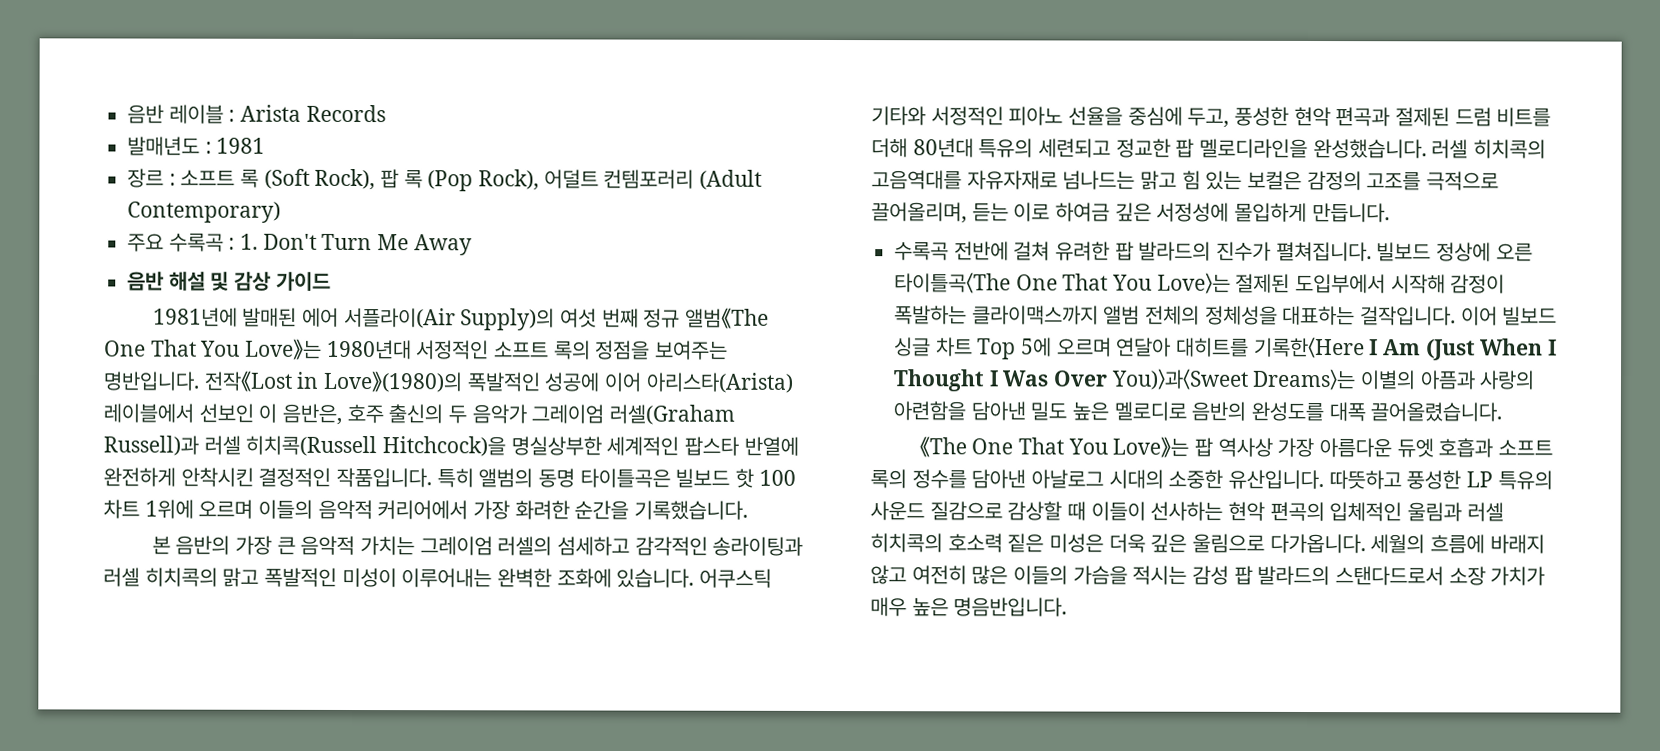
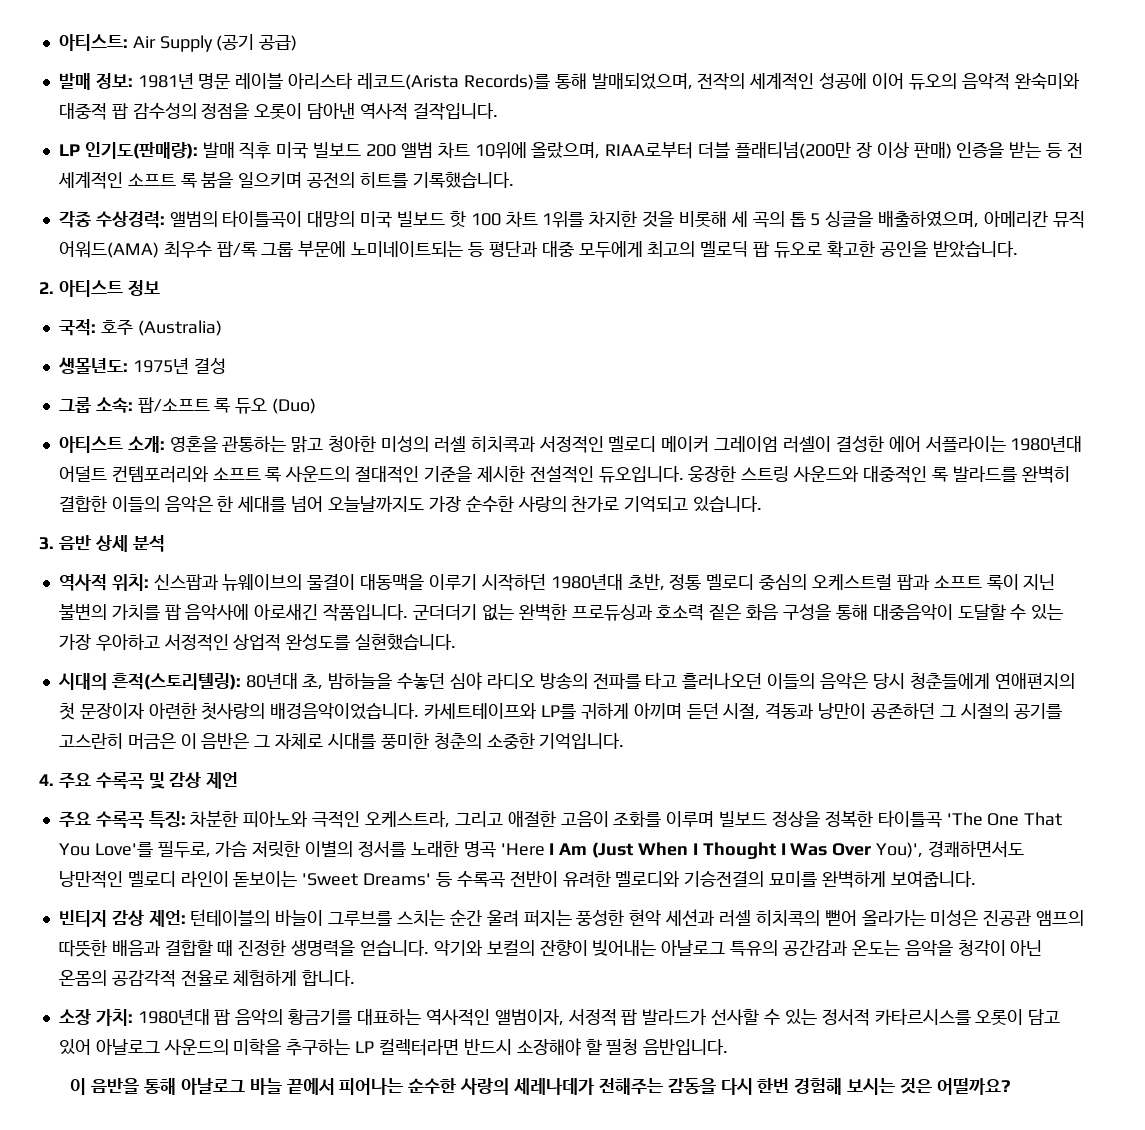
- 음반 레이블 : Arista Records
- 발매년도 : 1981
- 장르 : 소프트 록 (Soft Rock), 팝 록 (Pop Rock), 어덜트 컨템포러리 (Adult Contemporary)
- 주요 수록곡 : 1. Don't Turn Me Away
- 음반 해설 및 감상 가이드
- 1981년에 발매된 에어 서플라이(Air Supply)의 여섯 번째 정규 앨범《The One That You Love》는 1980년대 서정적인 소프트 록의 정점을 보여주는 명반입니다. 전작《Lost in Love》(1980)의 폭발적인 성공에 이어 아리스타(Arista) 레이블에서 선보인 이 음반은, 호주 출신의 두 음악가 그레이엄 러셀(Graham Russell)과 러셀 히치콕(Russell Hitchcock)을 명실상부한 세계적인 팝스타 반열에 완전하게 안착시킨 결정적인 작품입니다. 특히 앨범의 동명 타이틀곡은 빌보드 핫 100 차트 1위에 오르며 이들의 음악적 커리어에서 가장 화려한 순간을 기록했습니다.
- 본 음반의 가장 큰 음악적 가치는 그레이엄 러셀의 섬세하고 감각적인 송라이팅과 러셀 히치콕의 맑고 폭발적인 미성이 이루어내는 완벽한 조화에 있습니다. 어쿠스틱 기타와 서정적인 피아노 선율을 중심에 두고, 풍성한 현악 편곡과 절제된 드럼 비트를 더해 80년대 특유의 세련되고 정교한 팝 멜로디라인을 완성했습니다. 러셀 히치콕의 고음역대를 자유자재로 넘나드는 맑고 힘 있는 보컬은 감정의 고조를 극적으로 끌어올리며, 듣는 이로 하여금 깊은 서정성에 몰입하게 만듭니다.
- 수록곡 전반에 걸쳐 유려한 팝 발라드의 진수가 펼쳐집니다. 빌보드 정상에 오른 타이틀곡〈The One That You Love〉는 절제된 도입부에서 시작해 감정이 폭발하는 클라이맥스까지 앨범 전체의 정체성을 대표하는 걸작입니다. 이어 빌보드 싱글 차트 Top 5에 오르며 연달아 대히트를 기록한〈Here I Am (Just When I Thought I Was Over You)〉과〈Sweet Dreams〉는 이별의 아픔과 사랑의 아련함을 담아낸 밀도 높은 멜로디로 음반의 완성도를 대폭 끌어올렸습니다.
- 《The One That You Love》는 팝 역사상 가장 아름다운 듀엣 호흡과 소프트 록의 정수를 담아낸 아날로그 시대의 소중한 유산입니다. 따뜻하고 풍성한 LP 특유의 사운드 질감으로 감상할 때 이들이 선사하는 현악 편곡의 입체적인 울림과 러셀 히치콕의 호소력 짙은 미성은 더욱 깊은 울림으로 다가옵니다. 세월의 흐름에 바래지 않고 여전히 많은 이들의 가슴을 적시는 감성 팝 발라드의 스탠다드로서 소장 가치가 매우 높은 명음반입니다.
+ 아티스트: Air Supply (공기 공급)
+ 발매 정보: 1981년 명문 레이블 아리스타 레코드(Arista Records)를 통해 발매되었으며, 전작의 세계적인 성공에 이어 듀오의 음악적 완숙미와 대중적 팝 감수성의 정점을 오롯이 담아낸 역사적 걸작입니다.
+ LP 인기도(판매량): 발매 직후 미국 빌보드 200 앨범 차트 10위에 올랐으며, RIAA로부터 더블 플래티넘(200만 장 이상 판매) 인증을 받는 등 전 세계적인 소프트 록 붐을 일으키며 공전의 히트를 기록했습니다.
+ 각종 수상경력: 앨범의 타이틀곡이 대망의 미국 빌보드 핫 100 차트 1위를 차지한 것을 비롯해 세 곡의 톱 5 싱글을 배출하였으며, 아메리칸 뮤직 어워드(AMA) 최우수 팝/록 그룹 부문에 노미네이트되는 등 평단과 대중 모두에게 최고의 멜로딕 팝 듀오로 확고한 공인을 받았습니다.
+ 2. 아티스트 정보
+ 국적: 호주 (Australia)
+ 생몰년도: 1975년 결성
+ 그룹 소속: 팝/소프트 록 듀오 (Duo)
+ 아티스트 소개: 영혼을 관통하는 맑고 청아한 미성의 러셀 히치콕과 서정적인 멜로디 메이커 그레이엄 러셀이 결성한 에어 서플라이는 1980년대 어덜트 컨템포러리와 소프트 록 사운드의 절대적인 기준을 제시한 전설적인 듀오입니다. 웅장한 스트링 사운드와 대중적인 록 발라드를 완벽히 결합한 이들의 음악은 한 세대를 넘어 오늘날까지도 가장 순수한 사랑의 찬가로 기억되고 있습니다.
+ 3. 음반 상세 분석
+ 역사적 위치: 신스팝과 뉴웨이브의 물결이 대동맥을 이루기 시작하던 1980년대 초반, 정통 멜로디 중심의 오케스트럴 팝과 소프트 록이 지닌 불변의 가치를 팝 음악사에 아로새긴 작품입니다. 군더더기 없는 완벽한 프로듀싱과 호소력 짙은 화음 구성을 통해 대중음악이 도달할 수 있는 가장 우아하고 서정적인 상업적 완성도를 실현했습니다.
+ 시대의 흔적(스토리텔링): 80년대 초, 밤하늘을 수놓던 심야 라디오 방송의 전파를 타고 흘러나오던 이들의 음악은 당시 청춘들에게 연애편지의 첫 문장이자 아련한 첫사랑의 배경음악이었습니다. 카세트테이프와 LP를 귀하게 아끼며 듣던 시절, 격동과 낭만이 공존하던 그 시절의 공기를 고스란히 머금은 이 음반은 그 자체로 시대를 풍미한 청춘의 소중한 기억입니다.
+ 4. 주요 수록곡 및 감상 제언
+ 주요 수록곡 특징: 차분한 피아노와 극적인 오케스트라, 그리고 애절한 고음이 조화를 이루며 빌보드 정상을 정복한 타이틀곡 'The One That You Love'를 필두로, 가슴 저릿한 이별의 정서를 노래한 명곡 'Here I Am (Just When I Thought I Was Over You)', 경쾌하면서도 낭만적인 멜로디 라인이 돋보이는 'Sweet Dreams' 등 수록곡 전반이 유려한 멜로디와 기승전결의 묘미를 완벽하게 보여줍니다.
+ 빈티지 감상 제언: 턴테이블의 바늘이 그루브를 스치는 순간 울려 퍼지는 풍성한 현악 세션과 러셀 히치콕의 뻗어 올라가는 미성은 진공관 앰프의 따뜻한 배음과 결합할 때 진정한 생명력을 얻습니다. 악기와 보컬의 잔향이 빚어내는 아날로그 특유의 공간감과 온도는 음악을 청각이 아닌 온몸의 공감각적 전율로 체험하게 합니다.
+ 소장 가치: 1980년대 팝 음악의 황금기를 대표하는 역사적인 앨범이자, 서정적 팝 발라드가 선사할 수 있는 정서적 카타르시스를 오롯이 담고 있어 아날로그 사운드의 미학을 추구하는 LP 컬렉터라면 반드시 소장해야 할 필청 음반입니다.
+ 이 음반을 통해 아날로그 바늘 끝에서 피어나는 순수한 사랑의 세레나데가 전해주는 감동을 다시 한번 경험해 보시는 것은 어떨까요?

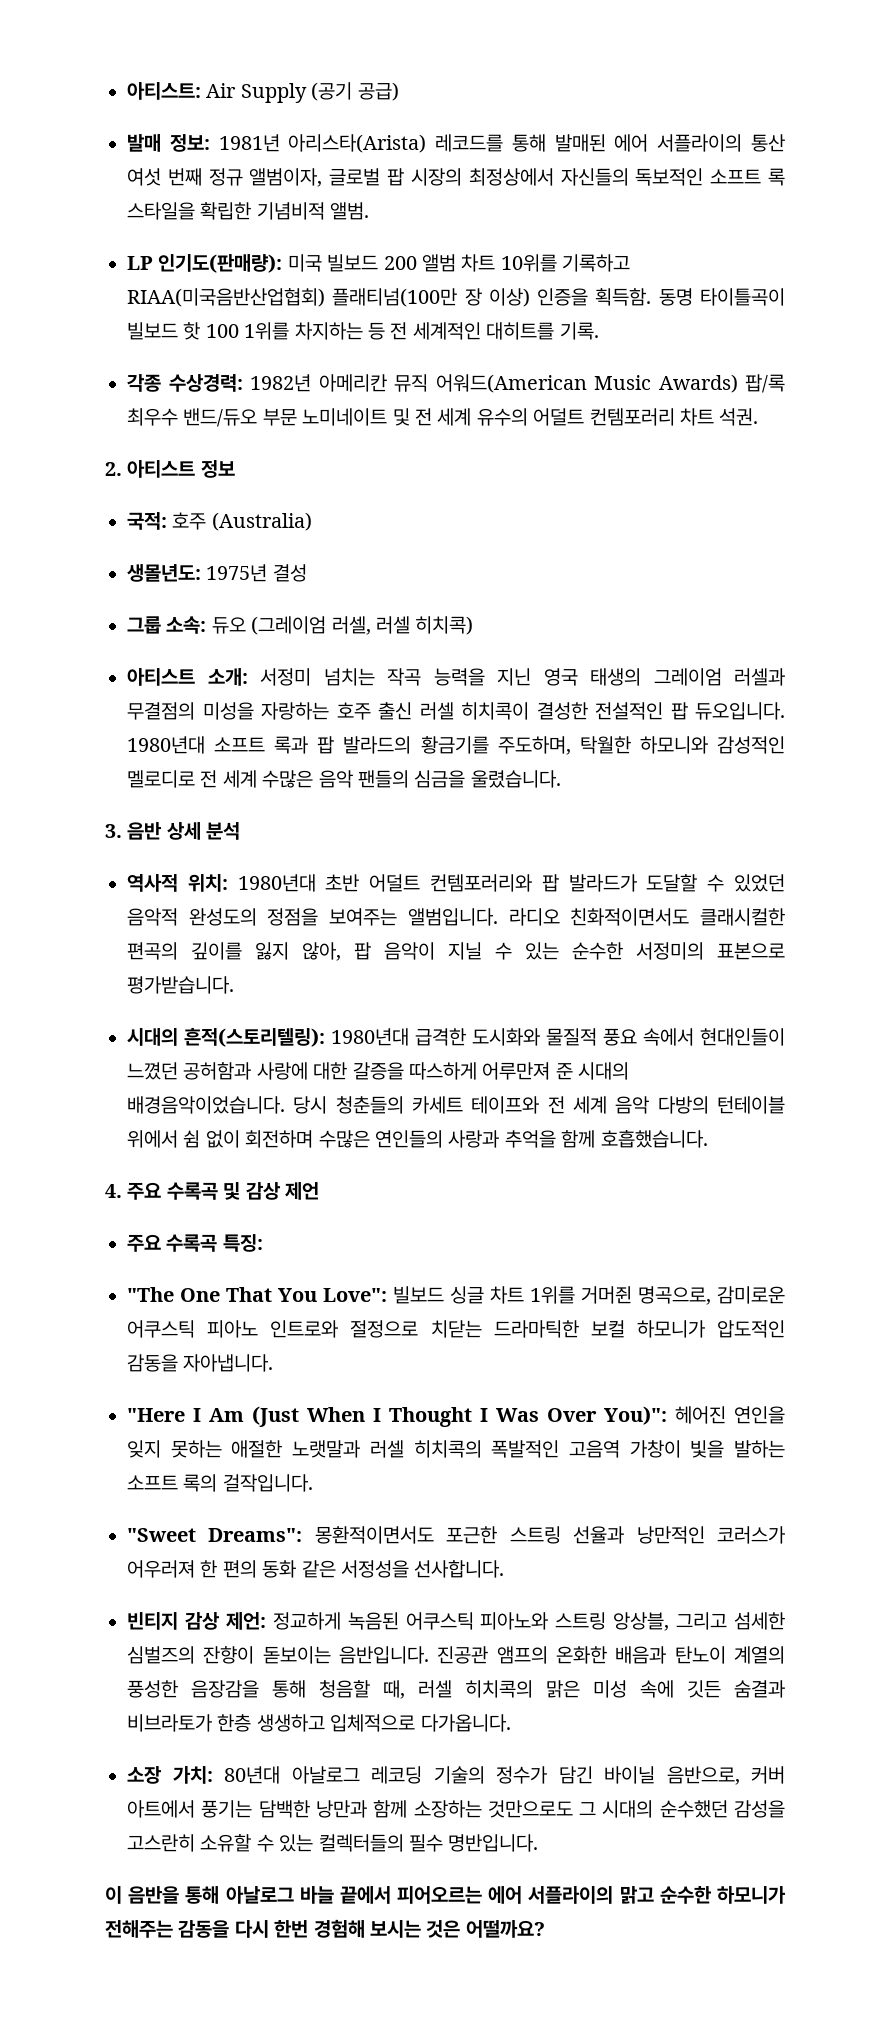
- 발매 정보: 1981년 명문 레이블 아리스타 레코드(Arista Records)를 통해 발매되었으며, 전작의 세계적인 성공에 이어 듀오의 음악적 완숙미와 대중적 팝 감수성의 정점을 오롯이 담아낸 역사적 걸작입니다.
+ 발매 정보: 1981년 아리스타(Arista) 레코드를 통해 발매된 에어 서플라이의 통산 여섯 번째 정규 앨범이자, 글로벌 팝 시장의 최정상에서 자신들의 독보적인 소프트 록 스타일을 확립한 기념비적 앨범.
- LP 인기도(판매량): 발매 직후 미국 빌보드 200 앨범 차트 10위에 올랐으며, RIAA로부터 더블 플래티넘(200만 장 이상 판매) 인증을 받는 등 전 세계적인 소프트 록 붐을 일으키며 공전의 히트를 기록했습니다.
- 각종 수상경력: 앨범의 타이틀곡이 대망의 미국 빌보드 핫 100 차트 1위를 차지한 것을 비롯해 세 곡의 톱 5 싱글을 배출하였으며, 아메리칸 뮤직 어워드(AMA) 최우수 팝/록 그룹 부문에 노미네이트되는 등 평단과 대중 모두에게 최고의 멜로딕 팝 듀오로 확고한 공인을 받았습니다.
+ LP 인기도(판매량): 미국 빌보드 200 앨범 차트 10위를 기록하고 RIAA(미국음반산업협회) 플래티넘(100만 장 이상) 인증을 획득함. 동명 타이틀곡이 빌보드 핫 100 1위를 차지하는 등 전 세계적인 대히트를 기록.
+ 각종 수상경력: 1982년 아메리칸 뮤직 어워드(American Music Awards) 팝/록 최우수 밴드/듀오 부문 노미네이트 및 전 세계 유수의 어덜트 컨템포러리 차트 석권.
- 그룹 소속: 팝/소프트 록 듀오 (Duo)
- 아티스트 소개: 영혼을 관통하는 맑고 청아한 미성의 러셀 히치콕과 서정적인 멜로디 메이커 그레이엄 러셀이 결성한 에어 서플라이는 1980년대 어덜트 컨템포러리와 소프트 록 사운드의 절대적인 기준을 제시한 전설적인 듀오입니다. 웅장한 스트링 사운드와 대중적인 록 발라드를 완벽히 결합한 이들의 음악은 한 세대를 넘어 오늘날까지도 가장 순수한 사랑의 찬가로 기억되고 있습니다.
+ 그룹 소속: 듀오 (그레이엄 러셀, 러셀 히치콕)
+ 아티스트 소개: 서정미 넘치는 작곡 능력을 지닌 영국 태생의 그레이엄 러셀과 무결점의 미성을 자랑하는 호주 출신 러셀 히치콕이 결성한 전설적인 팝 듀오입니다. 1980년대 소프트 록과 팝 발라드의 황금기를 주도하며, 탁월한 하모니와 감성적인 멜로디로 전 세계 수많은 음악 팬들의 심금을 울렸습니다.
- 역사적 위치: 신스팝과 뉴웨이브의 물결이 대동맥을 이루기 시작하던 1980년대 초반, 정통 멜로디 중심의 오케스트럴 팝과 소프트 록이 지닌 불변의 가치를 팝 음악사에 아로새긴 작품입니다. 군더더기 없는 완벽한 프로듀싱과 호소력 짙은 화음 구성을 통해 대중음악이 도달할 수 있는 가장 우아하고 서정적인 상업적 완성도를 실현했습니다.
- 시대의 흔적(스토리텔링): 80년대 초, 밤하늘을 수놓던 심야 라디오 방송의 전파를 타고 흘러나오던 이들의 음악은 당시 청춘들에게 연애편지의 첫 문장이자 아련한 첫사랑의 배경음악이었습니다. 카세트테이프와 LP를 귀하게 아끼며 듣던 시절, 격동과 낭만이 공존하던 그 시절의 공기를 고스란히 머금은 이 음반은 그 자체로 시대를 풍미한 청춘의 소중한 기억입니다.
+ 역사적 위치: 1980년대 초반 어덜트 컨템포러리와 팝 발라드가 도달할 수 있었던 음악적 완성도의 정점을 보여주는 앨범입니다. 라디오 친화적이면서도 클래시컬한 편곡의 깊이를 잃지 않아, 팝 음악이 지닐 수 있는 순수한 서정미의 표본으로 평가받습니다.
+ 시대의 흔적(스토리텔링): 1980년대 급격한 도시화와 물질적 풍요 속에서 현대인들이 느꼈던 공허함과 사랑에 대한 갈증을 따스하게 어루만져 준 시대의 배경음악이었습니다. 당시 청춘들의 카세트 테이프와 전 세계 음악 다방의 턴테이블 위에서 쉼 없이 회전하며 수많은 연인들의 사랑과 추억을 함께 호흡했습니다.
- 주요 수록곡 특징: 차분한 피아노와 극적인 오케스트라, 그리고 애절한 고음이 조화를 이루며 빌보드 정상을 정복한 타이틀곡 'The One That You Love'를 필두로, 가슴 저릿한 이별의 정서를 노래한 명곡 'Here I Am (Just When I Thought I Was Over You)', 경쾌하면서도 낭만적인 멜로디 라인이 돋보이는 'Sweet Dreams' 등 수록곡 전반이 유려한 멜로디와 기승전결의 묘미를 완벽하게 보여줍니다.
- 빈티지 감상 제언: 턴테이블의 바늘이 그루브를 스치는 순간 울려 퍼지는 풍성한 현악 세션과 러셀 히치콕의 뻗어 올라가는 미성은 진공관 앰프의 따뜻한 배음과 결합할 때 진정한 생명력을 얻습니다. 악기와 보컬의 잔향이 빚어내는 아날로그 특유의 공간감과 온도는 음악을 청각이 아닌 온몸의 공감각적 전율로 체험하게 합니다.
- 소장 가치: 1980년대 팝 음악의 황금기를 대표하는 역사적인 앨범이자, 서정적 팝 발라드가 선사할 수 있는 정서적 카타르시스를 오롯이 담고 있어 아날로그 사운드의 미학을 추구하는 LP 컬렉터라면 반드시 소장해야 할 필청 음반입니다.
+ 주요 수록곡 특징:
+ "The One That You Love": 빌보드 싱글 차트 1위를 거머쥔 명곡으로, 감미로운 어쿠스틱 피아노 인트로와 절정으로 치닫는 드라마틱한 보컬 하모니가 압도적인 감동을 자아냅니다.
+ "Here I Am (Just When I Thought I Was Over You)": 헤어진 연인을 잊지 못하는 애절한 노랫말과 러셀 히치콕의 폭발적인 고음역 가창이 빛을 발하는 소프트 록의 걸작입니다.
+ "Sweet Dreams": 몽환적이면서도 포근한 스트링 선율과 낭만적인 코러스가 어우러져 한 편의 동화 같은 서정성을 선사합니다.
+ 빈티지 감상 제언: 정교하게 녹음된 어쿠스틱 피아노와 스트링 앙상블, 그리고 섬세한 심벌즈의 잔향이 돋보이는 음반입니다. 진공관 앰프의 온화한 배음과 탄노이 계열의 풍성한 음장감을 통해 청음할 때, 러셀 히치콕의 맑은 미성 속에 깃든 숨결과 비브라토가 한층 생생하고 입체적으로 다가옵니다.
+ 소장 가치: 80년대 아날로그 레코딩 기술의 정수가 담긴 바이닐 음반으로, 커버 아트에서 풍기는 담백한 낭만과 함께 소장하는 것만으로도 그 시대의 순수했던 감성을 고스란히 소유할 수 있는 컬렉터들의 필수 명반입니다.
- 이 음반을 통해 아날로그 바늘 끝에서 피어나는 순수한 사랑의 세레나데가 전해주는 감동을 다시 한번 경험해 보시는 것은 어떨까요?
+ 이 음반을 통해 아날로그 바늘 끝에서 피어오르는 에어 서플라이의 맑고 순수한 하모니가 전해주는 감동을 다시 한번 경험해 보시는 것은 어떨까요?

